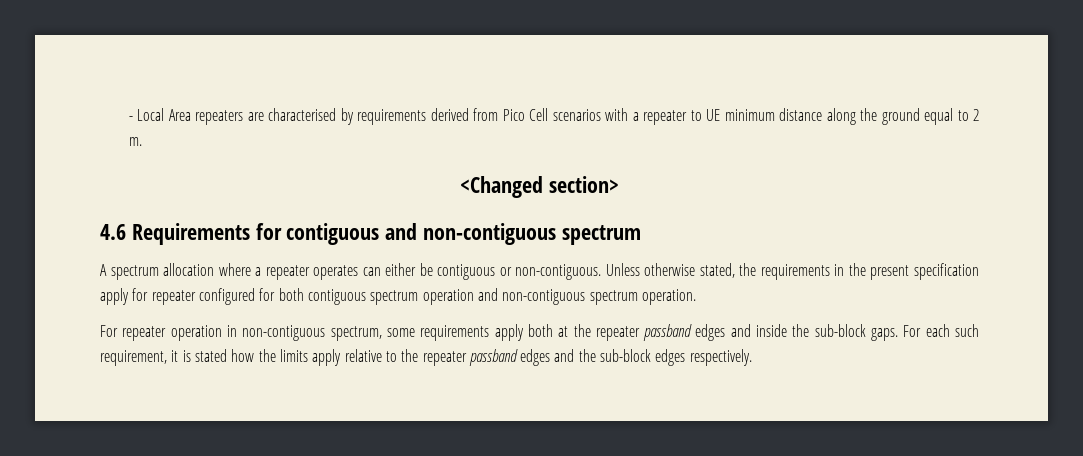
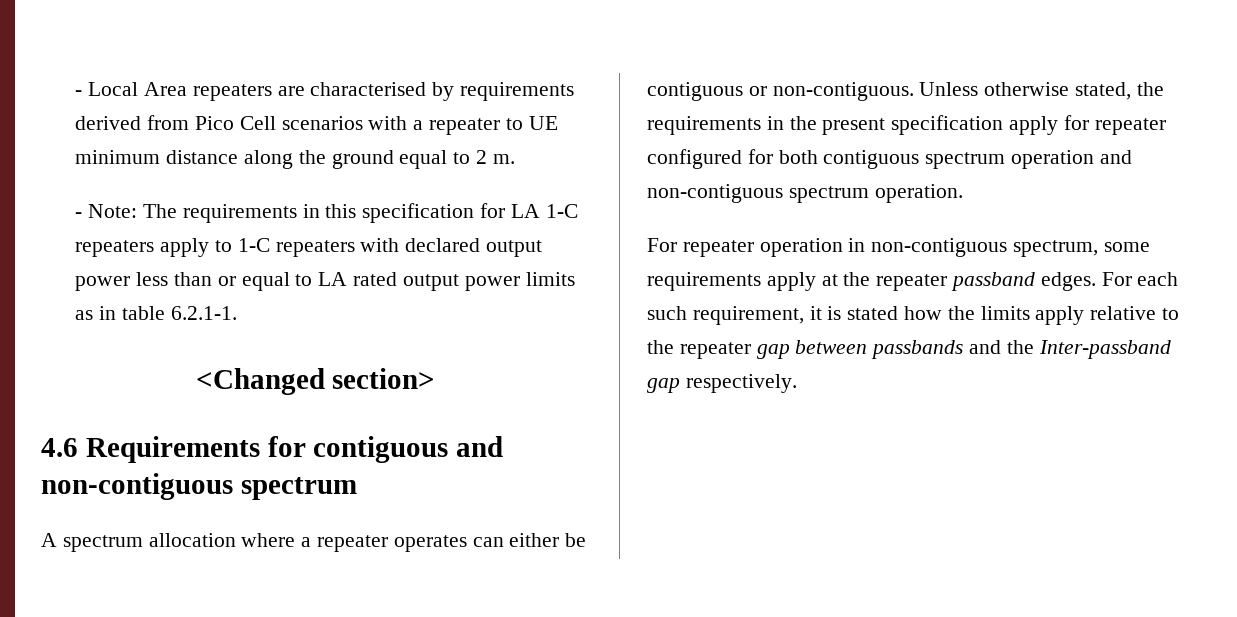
+ - Note: The requirements in this specification for LA 1-C repeaters apply to 1-C repeaters with declared output power less than or equal to LA rated output power limits as in table 6.2.1-1.
- For repeater operation in non-contiguous spectrum, some requirements apply both at the repeater passband edges and inside the sub-block gaps.
+ For repeater operation in non-contiguous spectrum, some requirements apply at the repeater passband edges.
- For each such requirement, it is stated how the limits apply relative to the repeater passband edges and the sub-block edges respectively.
+ For each such requirement, it is stated how the limits apply relative to the repeater gap between passbands and the Inter-passband gap respectively.

